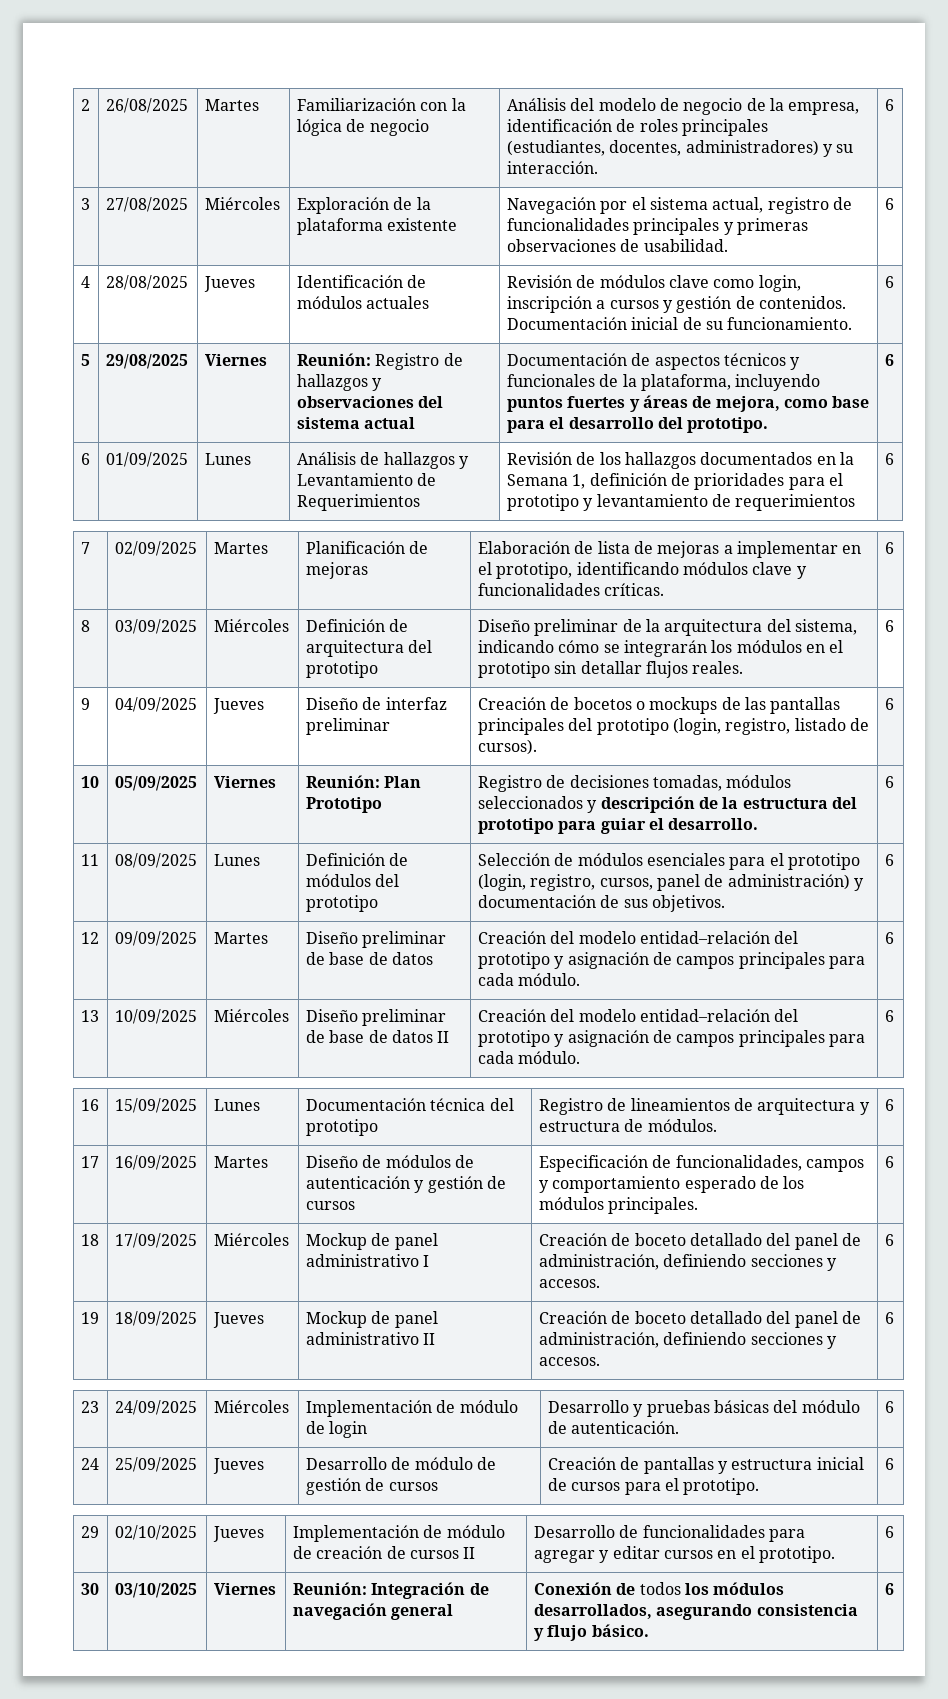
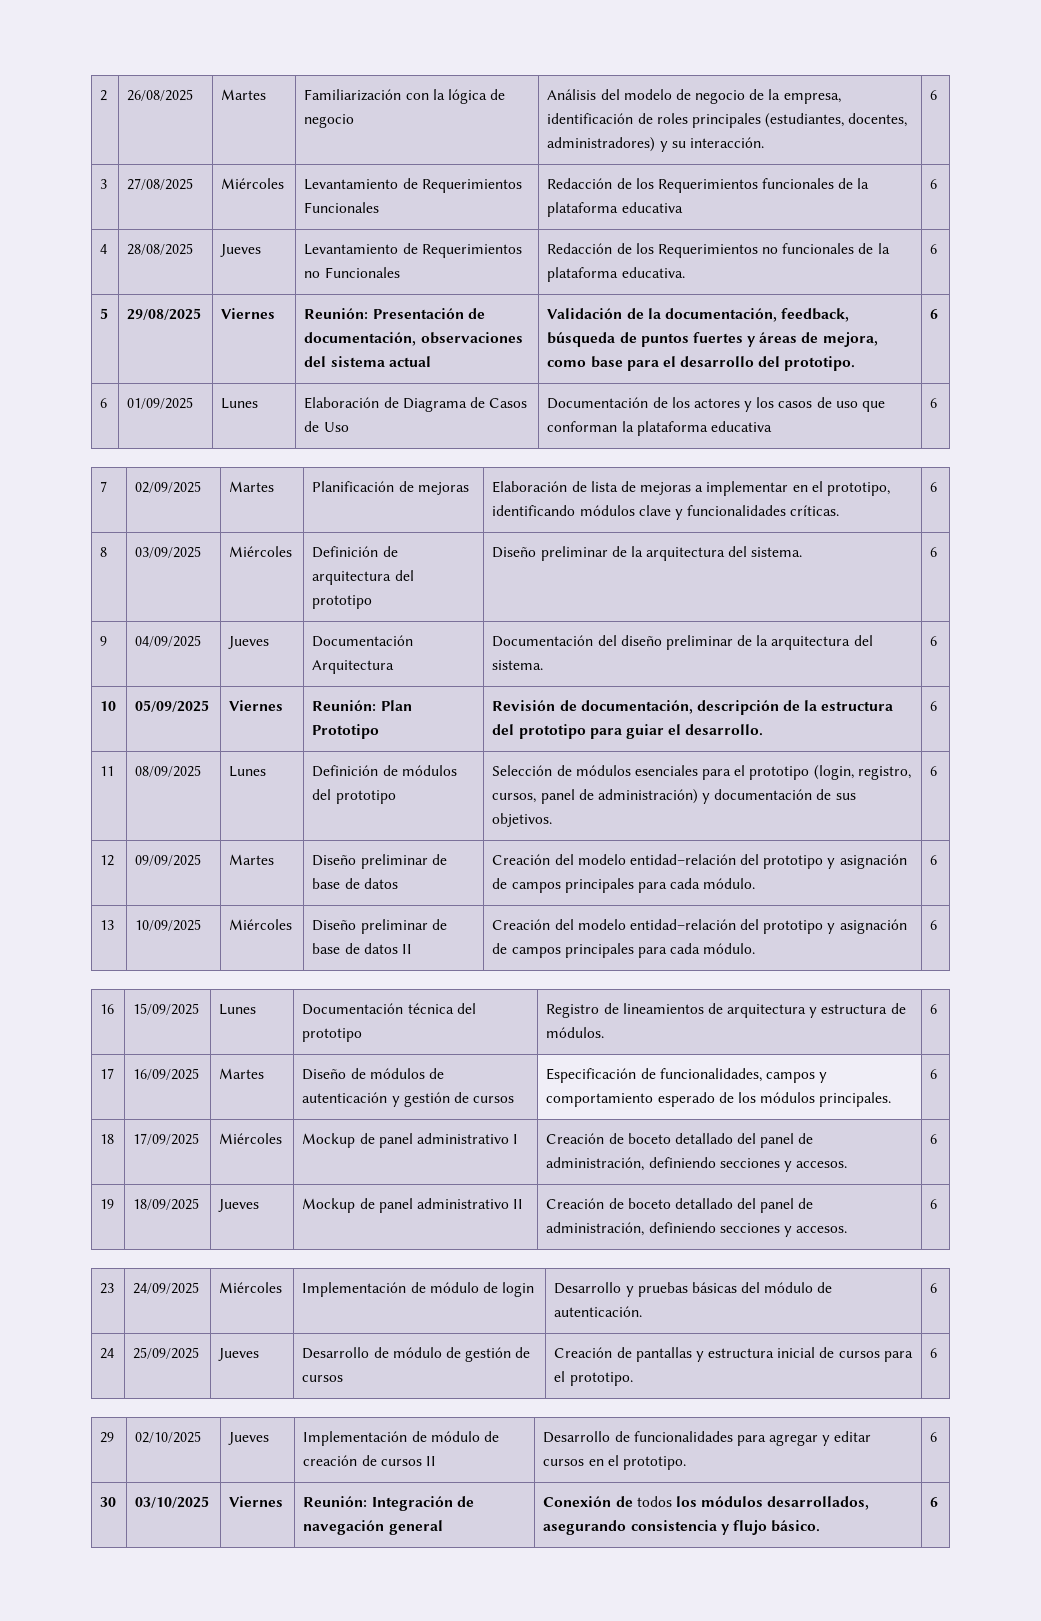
- 3 | 27/08/2025 | Miércoles | Exploración de la plataforma existente | Navegación por el sistema actual, registro de funcionalidades principales y primeras observaciones de usabilidad. | 6
- 4 | 28/08/2025 | Jueves | Identificación de módulos actuales | Revisión de módulos clave como login, inscripción a cursos y gestión de contenidos. Documentación inicial de su funcionamiento. | 6
+ 3 | 27/08/2025 | Miércoles | Levantamiento de Requerimientos Funcionales | Redacción de los Requerimientos funcionales de la plataforma educativa | 6
+ 4 | 28/08/2025 | Jueves | Levantamiento de Requerimientos no Funcionales | Redacción de los Requerimientos no funcionales de la plataforma educativa. | 6
- 5 | 29/08/2025 | Viernes | Reunión: Registro de hallazgos y observaciones del sistema actual | Documentación de aspectos técnicos y funcionales de la plataforma, incluyendo puntos fuertes y áreas de mejora, como base para el desarrollo del prototipo. | 6
+ 5 | 29/08/2025 | Viernes | Reunión: Presentación de documentación, observaciones del sistema actual | Validación de la documentación, feedback, búsqueda de puntos fuertes y áreas de mejora, como base para el desarrollo del prototipo. | 6
- 6 | 01/09/2025 | Lunes | Análisis de hallazgos y Levantamiento de Requerimientos | Revisión de los hallazgos documentados en la Semana 1, definición de prioridades para el prototipo y levantamiento de requerimientos | 6
+ 6 | 01/09/2025 | Lunes | Elaboración de Diagrama de Casos de Uso | Documentación de los actores y los casos de uso que conforman la plataforma educativa | 6
- 8 | 03/09/2025 | Miércoles | Definición de arquitectura del prototipo | Diseño preliminar de la arquitectura del sistema, indicando cómo se integrarán los módulos en el prototipo sin detallar flujos reales. | 6
- 9 | 04/09/2025 | Jueves | Diseño de interfaz preliminar | Creación de bocetos o mockups de las pantallas principales del prototipo (login, registro, listado de cursos). | 6
+ 8 | 03/09/2025 | Miércoles | Definición de arquitectura del prototipo | Diseño preliminar de la arquitectura del sistema. | 6
+ 9 | 04/09/2025 | Jueves | Documentación Arquitectura | Documentación del diseño preliminar de la arquitectura del sistema. | 6
- 10 | 05/09/2025 | Viernes | Reunión: Plan Prototipo | Registro de decisiones tomadas, módulos seleccionados y descripción de la estructura del prototipo para guiar el desarrollo. | 6
+ 10 | 05/09/2025 | Viernes | Reunión: Plan Prototipo | Revisión de documentación, descripción de la estructura del prototipo para guiar el desarrollo. | 6

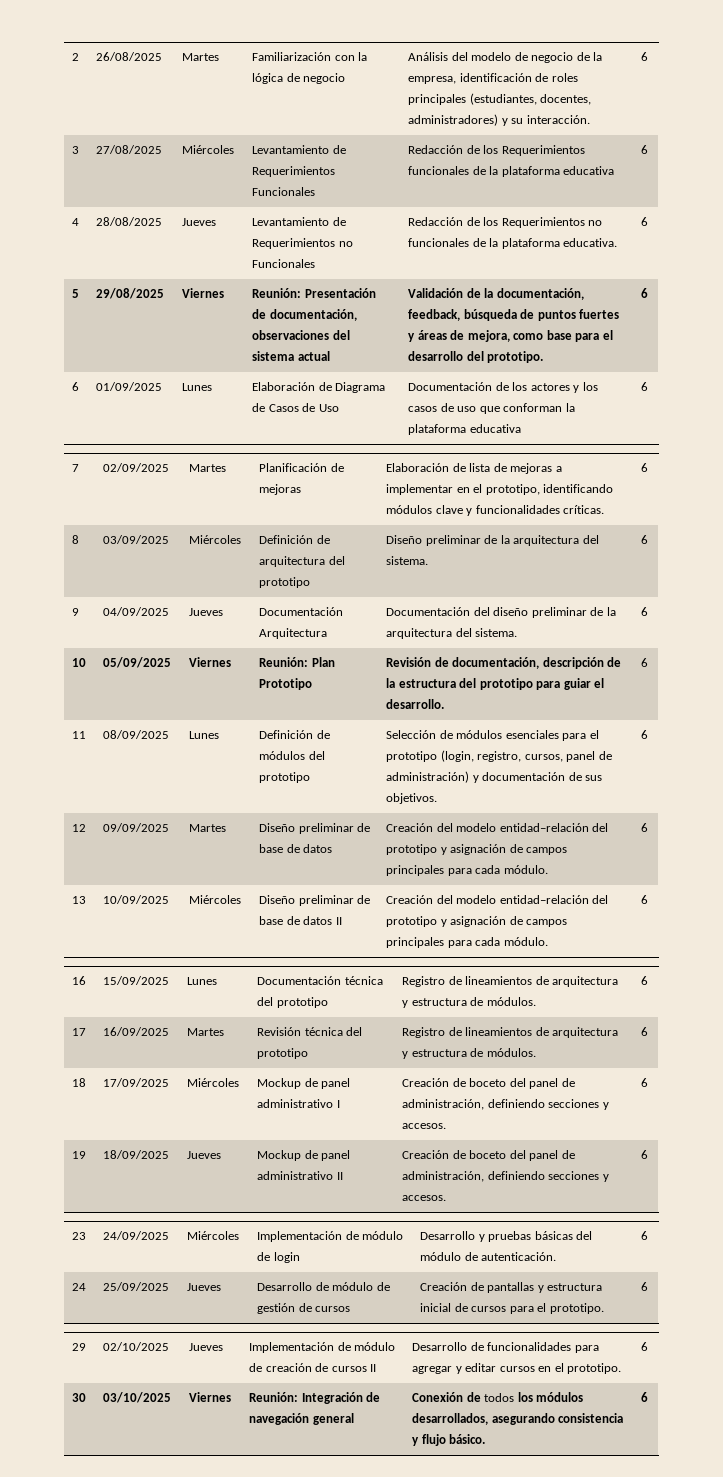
- 17 | 16/09/2025 | Martes | Diseño de módulos de autenticación y gestión de cursos | Especificación de funcionalidades, campos y comportamiento esperado de los módulos principales. | 6
+ 17 | 16/09/2025 | Martes | Revisión técnica del prototipo | Registro de lineamientos de arquitectura y estructura de módulos. | 6
- 18 | 17/09/2025 | Miércoles | Mockup de panel administrativo I | Creación de boceto detallado del panel de administración, definiendo secciones y accesos. | 6
+ 18 | 17/09/2025 | Miércoles | Mockup de panel administrativo I | Creación de boceto del panel de administración, definiendo secciones y accesos. | 6
- 19 | 18/09/2025 | Jueves | Mockup de panel administrativo II | Creación de boceto detallado del panel de administración, definiendo secciones y accesos. | 6
+ 19 | 18/09/2025 | Jueves | Mockup de panel administrativo II | Creación de boceto del panel de administración, definiendo secciones y accesos. | 6

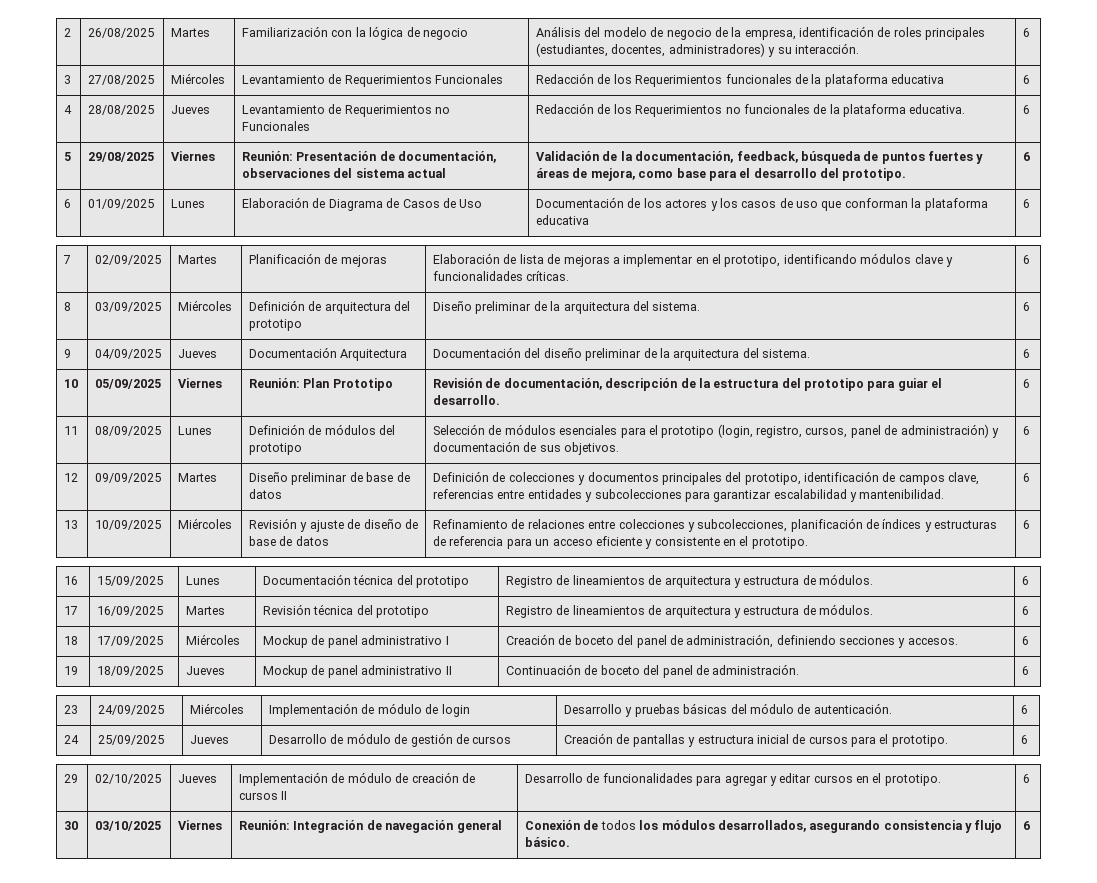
- 12 | 09/09/2025 | Martes | Diseño preliminar de base de datos | Creación del modelo entidad–relación del prototipo y asignación de campos principales para cada módulo. | 6
+ 12 | 09/09/2025 | Martes | Diseño preliminar de base de datos | Definición de colecciones y documentos principales del prototipo, identificación de campos clave, referencias entre entidades y subcolecciones para garantizar escalabilidad y mantenibilidad. | 6
- 13 | 10/09/2025 | Miércoles | Diseño preliminar de base de datos II | Creación del modelo entidad–relación del prototipo y asignación de campos principales para cada módulo. | 6
+ 13 | 10/09/2025 | Miércoles | Revisión y ajuste de diseño de base de datos | Refinamiento de relaciones entre colecciones y subcolecciones, planificación de índices y estructuras de referencia para un acceso eficiente y consistente en el prototipo. | 6
- 19 | 18/09/2025 | Jueves | Mockup de panel administrativo II | Creación de boceto del panel de administración, definiendo secciones y accesos. | 6
+ 19 | 18/09/2025 | Jueves | Mockup de panel administrativo II | Continuación de boceto del panel de administración. | 6

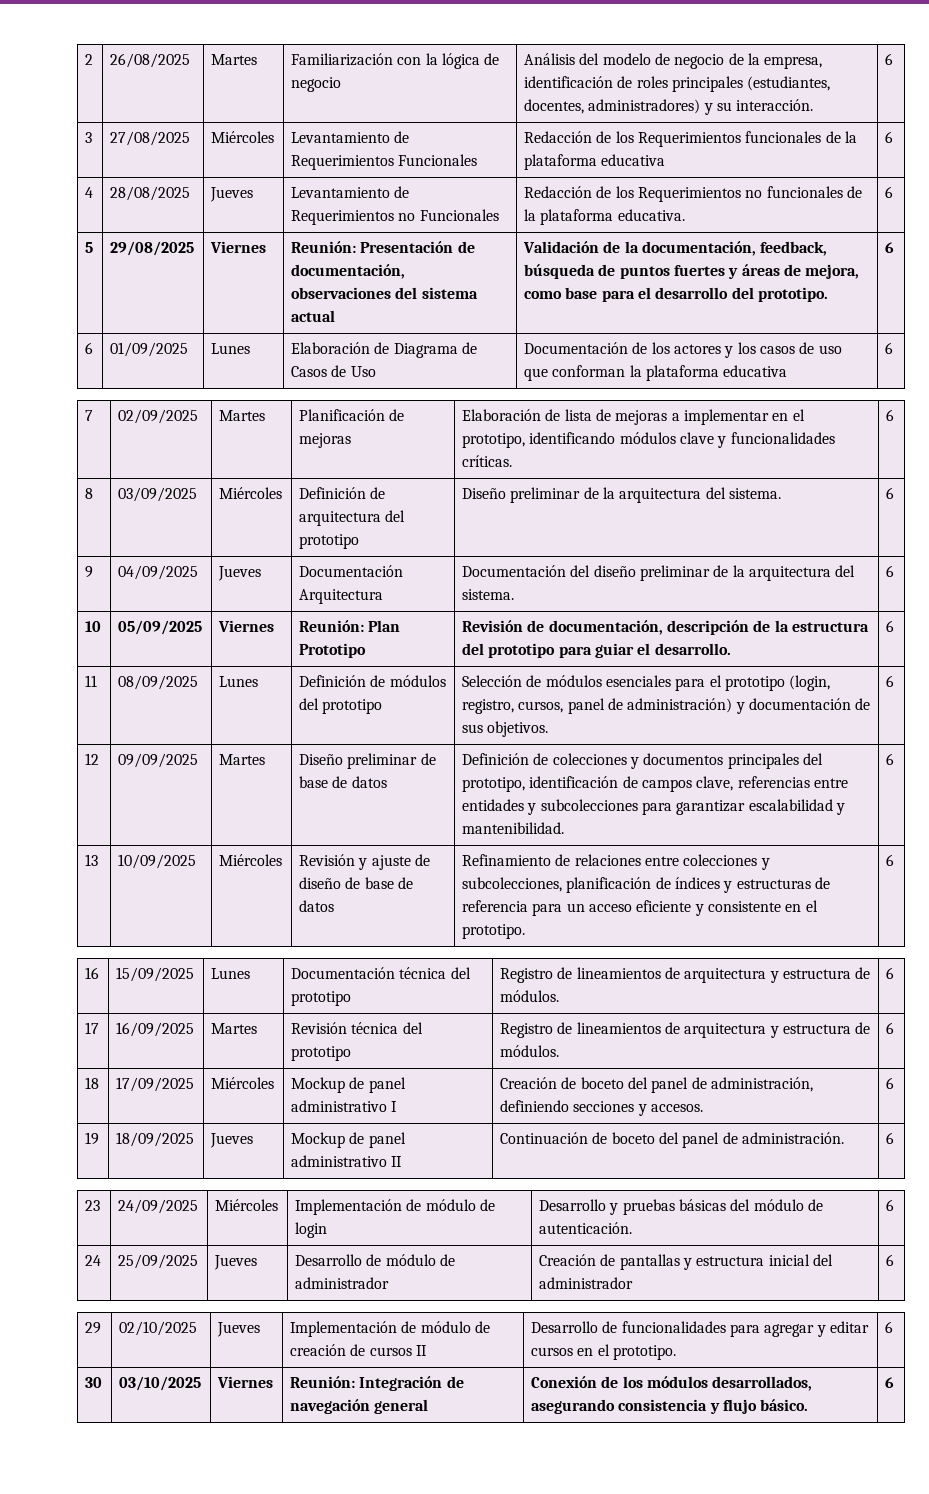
- 24 | 25/09/2025 | Jueves | Desarrollo de módulo de gestión de cursos | Creación de pantallas y estructura inicial de cursos para el prototipo. | 6
+ 24 | 25/09/2025 | Jueves | Desarrollo de módulo de administrador | Creación de pantallas y estructura inicial del administrador | 6
- 30 | 03/10/2025 | Viernes | Reunión: Integración de navegación general | Conexión de todos los módulos desarrollados, asegurando consistencia y flujo básico. | 6
+ 30 | 03/10/2025 | Viernes | Reunión: Integración de navegación general | Conexión de los módulos desarrollados, asegurando consistencia y flujo básico. | 6

